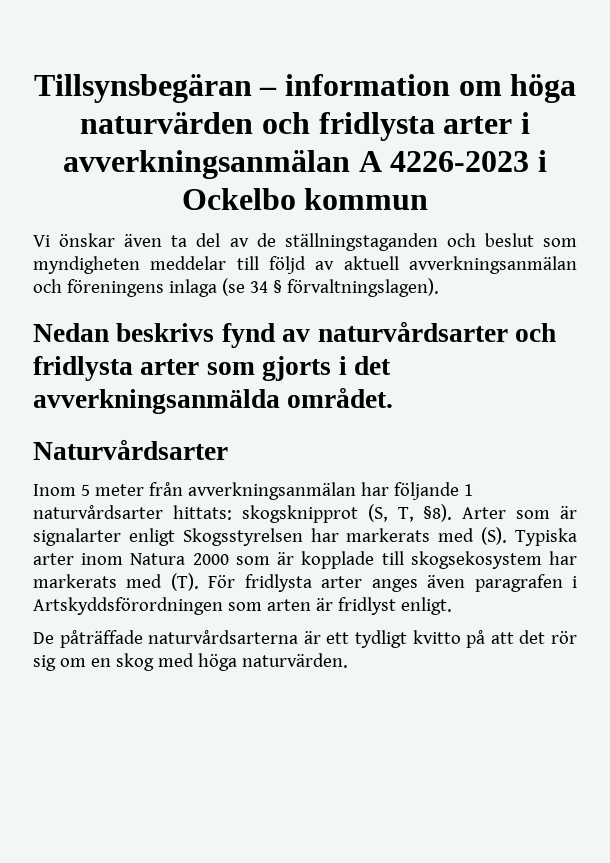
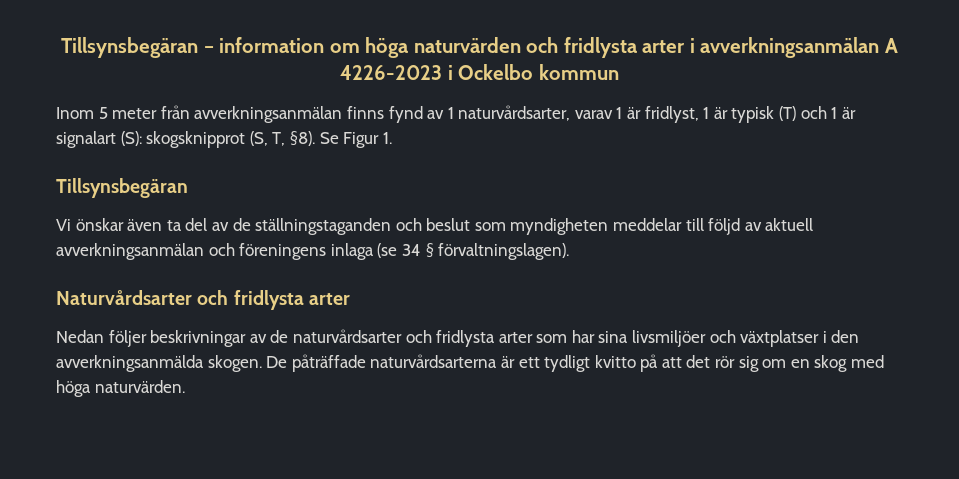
+ Inom 5 meter från avverkningsanmälan finns fynd av 1 naturvårdsarter, varav 1 är fridlyst, 1 är typisk (T) och 1 är signalart (S): skogsknipprot (S, T, §8). Se Figur 1.
+ Tillsynsbegäran
- Nedan beskrivs fynd av naturvårdsarter och fridlysta arter som gjorts i det avverkningsanmälda området.
- Naturvårdsarter
- Inom 5 meter från avverkningsanmälan har följande 1 naturvårdsarter hittats: skogsknipprot (S, T, §8). Arter som är signalarter enligt Skogsstyrelsen har markerats med (S). Typiska arter inom Natura 2000 som är kopplade till skogsekosystem har markerats med (T). För fridlysta arter anges även paragrafen i Artskyddsförordningen som arten är fridlyst enligt.
- De påträffade naturvårdsarterna är ett tydligt kvitto på att det rör sig om en skog med höga naturvärden.
+ Naturvårdsarter och fridlysta arter
+ Nedan följer beskrivningar av de naturvårdsarter och fridlysta arter som har sina livsmiljöer och växtplatser i den avverkningsanmälda skogen. De påträffade naturvårdsarterna är ett tydligt kvitto på att det rör sig om en skog med höga naturvärden.

